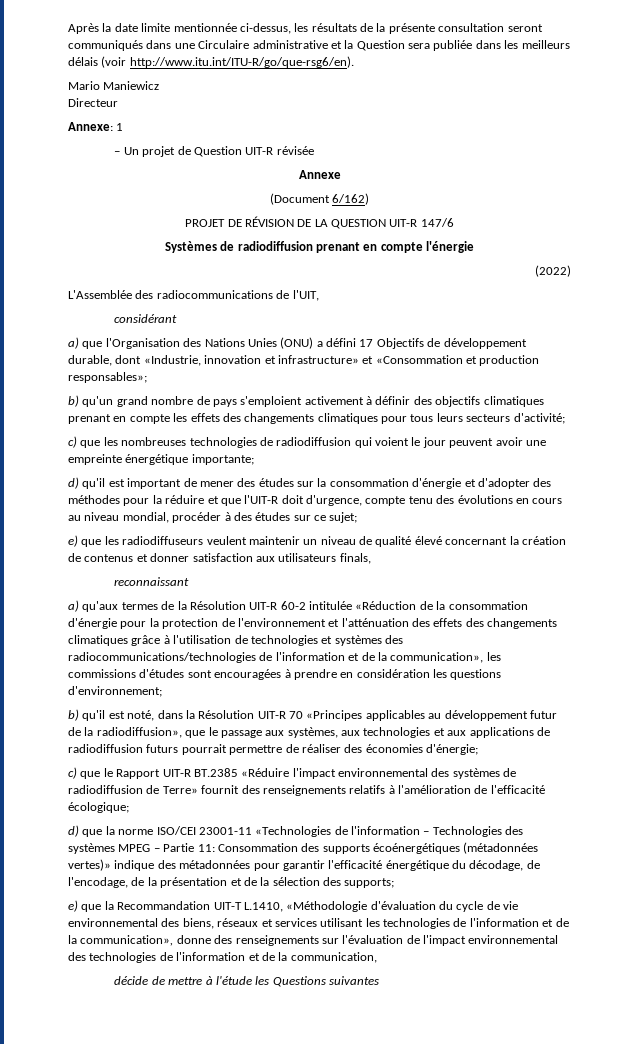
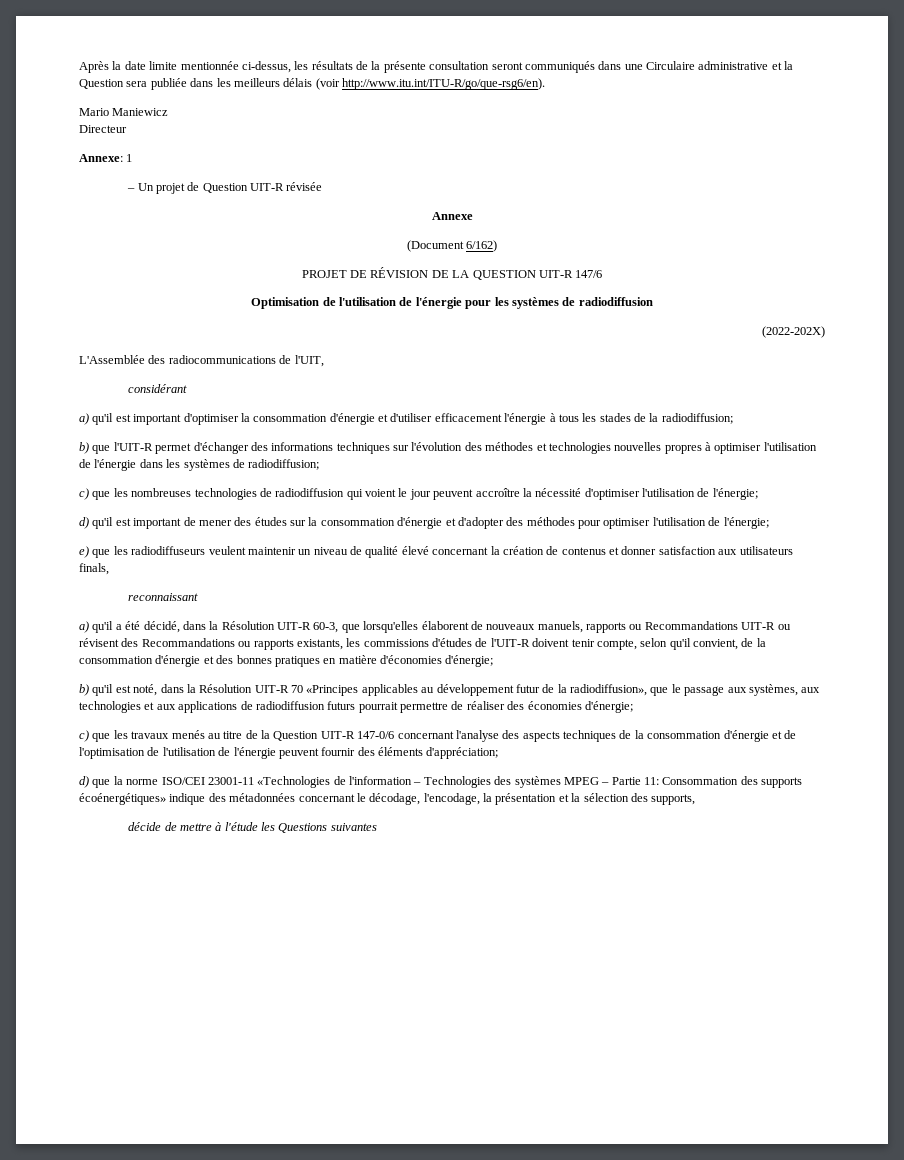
- Systèmes de radiodiffusion prenant en compte l'énergie
- (2022)
+ Optimisation de l'utilisation de l'énergie pour les systèmes de radiodiffusion
+ (2022-202X)
- a) que l'Organisation des Nations Unies (ONU) a défini 17 Objectifs de développement durable, dont «Industrie, innovation et infrastructure» et «Consommation et production responsables»;
- b) qu'un grand nombre de pays s'emploient activement à définir des objectifs climatiques prenant en compte les effets des changements climatiques pour tous leurs secteurs d'activité;
+ a) qu'il est important d'optimiser la consommation d'énergie et d'utiliser efficacement l'énergie à tous les stades de la radiodiffusion;
+ b) que l'UIT-R permet d'échanger des informations techniques sur l'évolution des méthodes et technologies nouvelles propres à optimiser l'utilisation de l'énergie dans les systèmes de radiodiffusion;
- c) que les nombreuses technologies de radiodiffusion qui voient le jour peuvent avoir une empreinte énergétique importante;
+ c) que les nombreuses technologies de radiodiffusion qui voient le jour peuvent accroître la nécessité d'optimiser l'utilisation de l'énergie;
- d) qu'il est important de mener des études sur la consommation d'énergie et d'adopter des méthodes pour la réduire et que l'UIT-R doit d'urgence, compte tenu des évolutions en cours au niveau mondial, procéder à des études sur ce sujet;
+ d) qu'il est important de mener des études sur la consommation d'énergie et d'adopter des méthodes pour optimiser l'utilisation de l'énergie;
- a) qu'aux termes de la Résolution UIT-R 60-2 intitulée «Réduction de la consommation d'énergie pour la protection de l'environnement et l'atténuation des effets des changements climatiques grâce à l'utilisation de technologies et systèmes des radiocommunications/technologies de l'information et de la communication», les commissions d'études sont encouragées à prendre en considération les questions d'environnement;
+ a) qu'il a été décidé, dans la Résolution UIT-R 60-3, que lorsqu'elles élaborent de nouveaux manuels, rapports ou Recommandations UIT-R ou révisent des Recommandations ou rapports existants, les commissions d'études de l'UIT-R doivent tenir compte, selon qu'il convient, de la consommation d'énergie et des bonnes pratiques en matière d'économies d'énergie;
- c) que le Rapport UIT-R BT.2385 «Réduire l'impact environnemental des systèmes de radiodiffusion de Terre» fournit des renseignements relatifs à l'amélioration de l'efficacité écologique;
+ c) que les travaux menés au titre de la Question UIT-R 147-0/6 concernant l'analyse des aspects techniques de la consommation d'énergie et de l'optimisation de l'utilisation de l'énergie peuvent fournir des éléments d'appréciation;
- d) que la norme ISO/CEI 23001-11 «Technologies de l'information – Technologies des systèmes MPEG – Partie 11: Consommation des supports écoénergétiques (métadonnées vertes)» indique des métadonnées pour garantir l'efficacité énergétique du décodage, de l'encodage, de la présentation et de la sélection des supports;
- e) que la Recommandation UIT-T L.1410, «Méthodologie d'évaluation du cycle de vie environnemental des biens, réseaux et services utilisant les technologies de l'information et de la communication», donne des renseignements sur l'évaluation de l'impact environnemental des technologies de l'information et de la communication,
+ d) que la norme ISO/CEI 23001-11 «Technologies de l'information – Technologies des systèmes MPEG – Partie 11: Consommation des supports écoénergétiques» indique des métadonnées concernant le décodage, l'encodage, la présentation et la sélection des supports,

